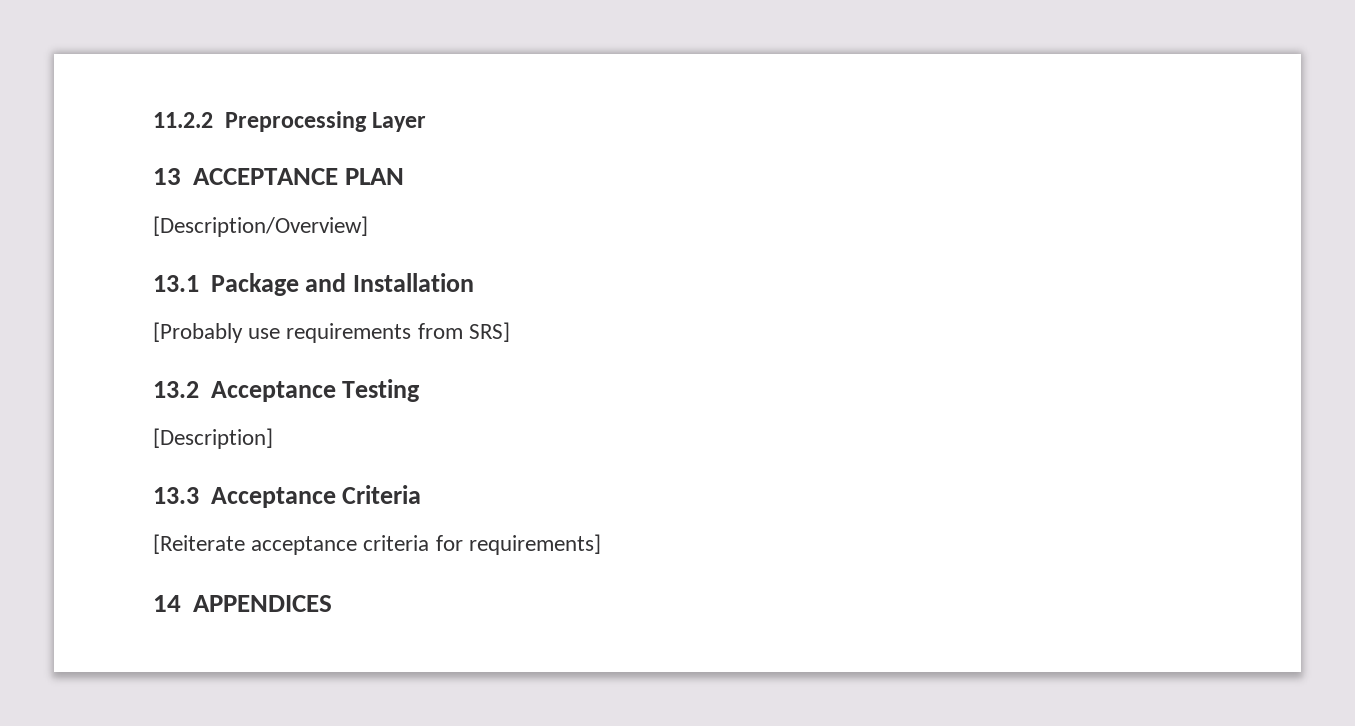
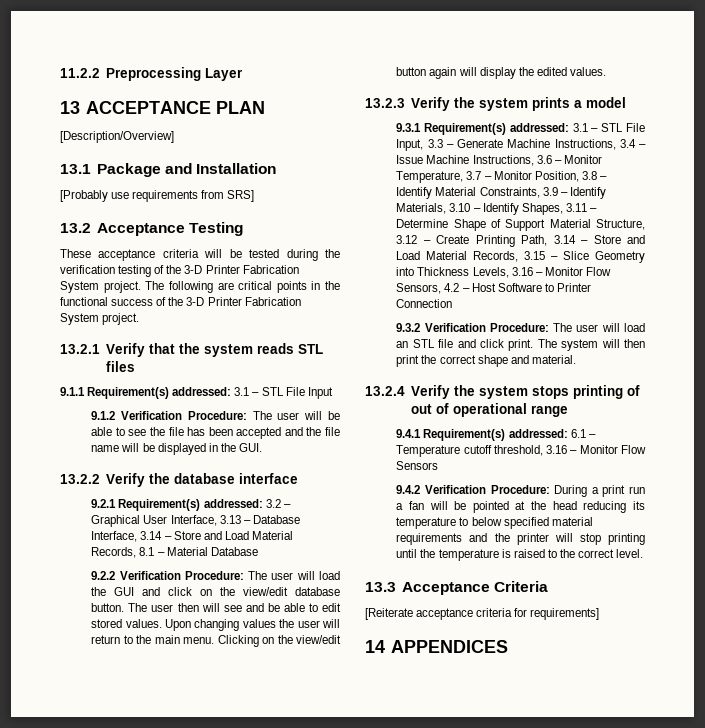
- [Description]
+ These acceptance criteria will be tested during the verification testing of the 3-D Printer Fabrication System project. The following are critical points in the functional success of the 3-D Printer Fabrication System project.
+ 13.2.1 Verify that the system reads STL files
+ 9.1.1 Requirement(s) addressed: 3.1 – STL File Input
+ 9.1.2 Verification Procedure: The user will be able to see the file has been accepted and the file name will be displayed in the GUI.
+ 13.2.2 Verify the database interface
+ 9.2.1 Requirement(s) addressed: 3.2 – Graphical User Interface, 3.13 – Database Interface, 3.14 – Store and Load Material Records, 8.1 – Material Database
+ 9.2.2 Verification Procedure: The user will load the GUI and click on the view/edit database button. The user then will see and be able to edit stored values. Upon changing values the user will return to the main menu. Clicking on the view/edit button again will display the edited values.
+ 13.2.3 Verify the system prints a model
+ 9.3.1 Requirement(s) addressed: 3.1 – STL File Input, 3.3 – Generate Machine Instructions, 3.4 – Issue Machine Instructions, 3.6 – Monitor Temperature, 3.7 – Monitor Position, 3.8 – Identify Material Constraints, 3.9 – Identify Materials, 3.10 – Identify Shapes, 3.11 – Determine Shape of Support Material Structure, 3.12 – Create Printing Path, 3.14 – Store and Load Material Records, 3.15 – Slice Geometry into Thickness Levels, 3.16 – Monitor Flow Sensors, 4.2 – Host Software to Printer Connection
+ 9.3.2 Verification Procedure: The user will load an STL file and click print. The system will then print the correct shape and material.
+ 13.2.4 Verify the system stops printing of out of operational range
+ 9.4.1 Requirement(s) addressed: 6.1 – Temperature cutoff threshold, 3.16 – Monitor Flow Sensors
+ 9.4.2 Verification Procedure: During a print run a fan will be pointed at the head reducing its temperature to below specified material requirements and the printer will stop printing until the temperature is raised to the correct level.

